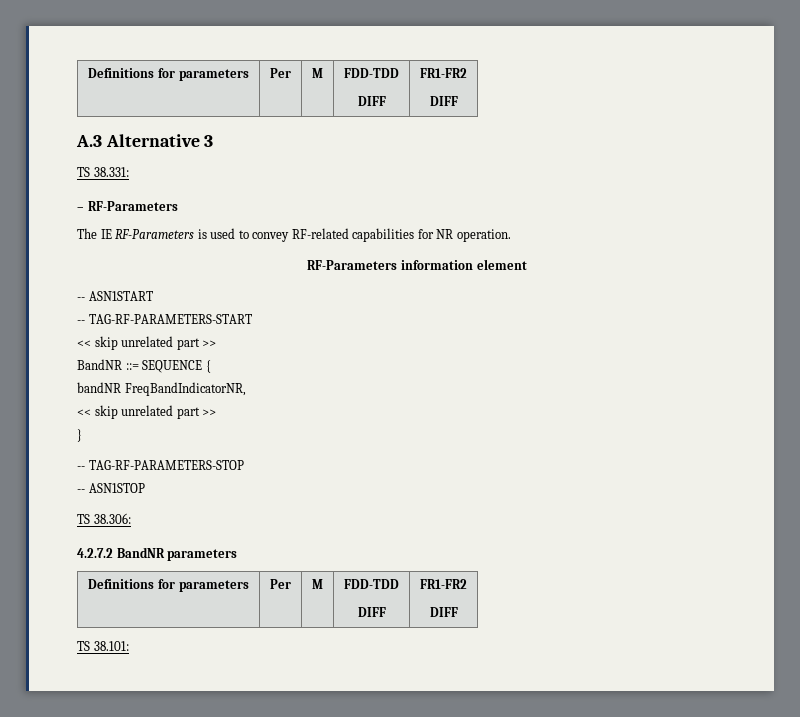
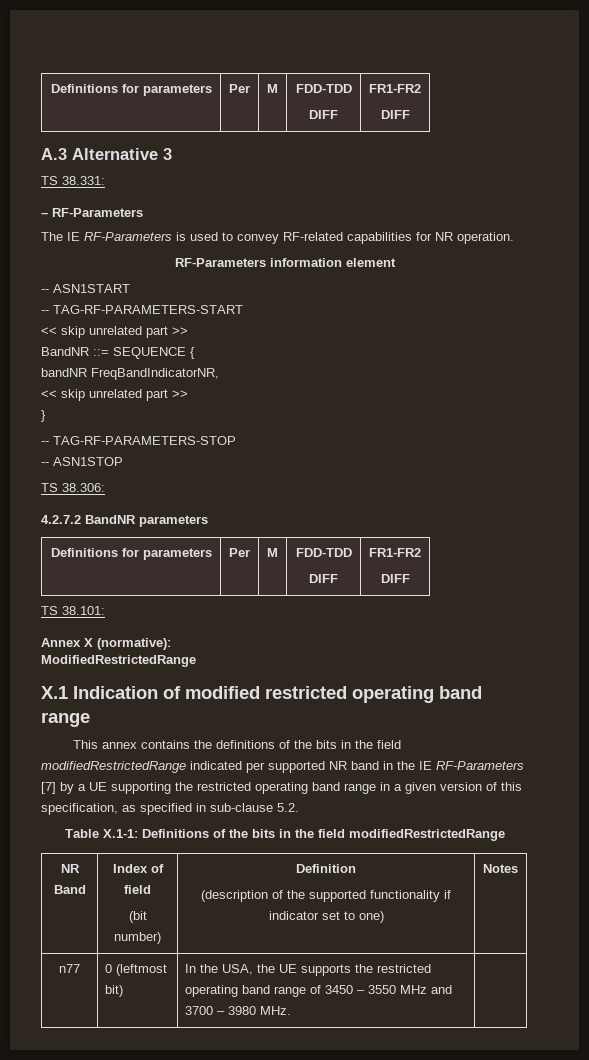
+ Annex X (normative):
+ ModifiedRestrictedRange
+ X.1 Indication of modified restricted operating band range
+ This annex contains the definitions of the bits in the field modifiedRestrictedRange indicated per supported NR band in the IE RF-Parameters [7] by a UE supporting the restricted operating band range in a given version of this specification, as specified in sub-clause 5.2.
+ Table X.1-1: Definitions of the bits in the field modifiedRestrictedRange
+ NR Band | Index of field
+ (bit number) | Definition
+ (description of the supported functionality if indicator set to one) | Notes
+ n77 | 0 (leftmost bit) | In the USA, the UE supports the restricted operating band range of 3450 – 3550 MHz and 3700 – 3980 MHz. |

